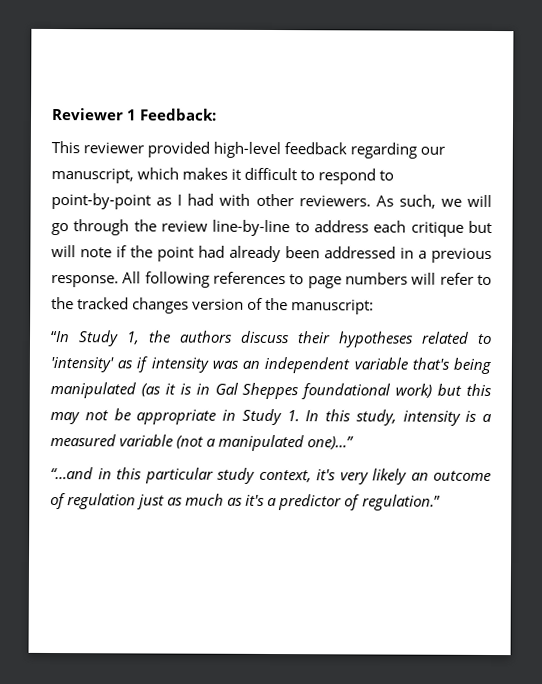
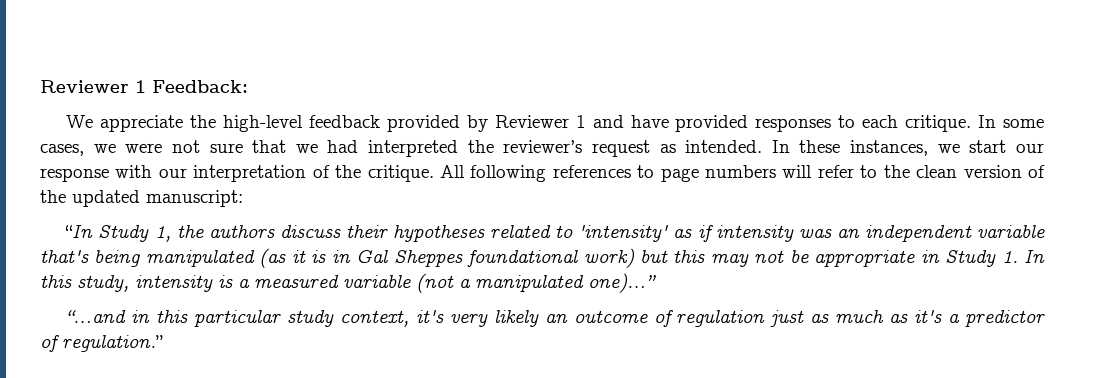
- This reviewer provided high-level feedback regarding our manuscript, which makes it difficult to respond to point-by-point as I had with other reviewers. As such, we will go through the review line-by-line to address each critique but will note if the point had already been addressed in a previous response.
+ We appreciate the high-level feedback provided by Reviewer 1 and have provided responses to each critique. In some cases, we were not sure that we had interpreted the reviewer’s request as intended. In these instances, we start our response with our interpretation of the critique.
- All following references to page numbers will refer to the tracked changes version of the manuscript:
+ All following references to page numbers will refer to the clean version of the updated manuscript:

